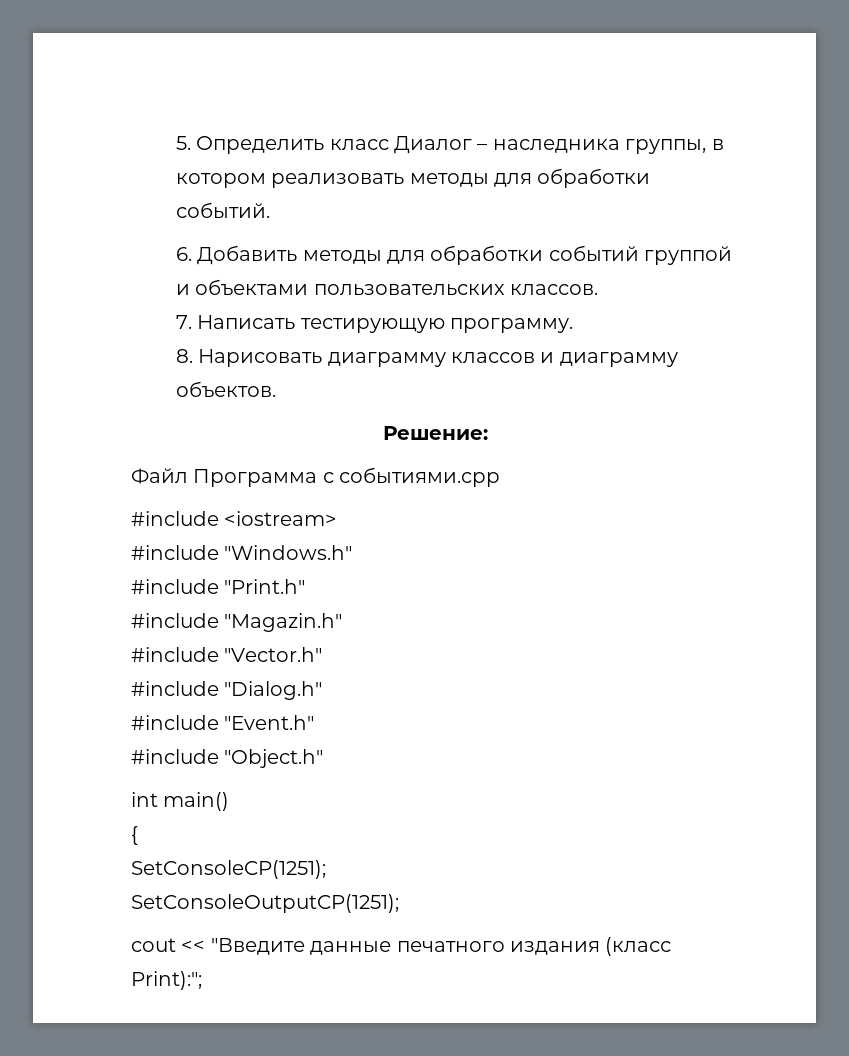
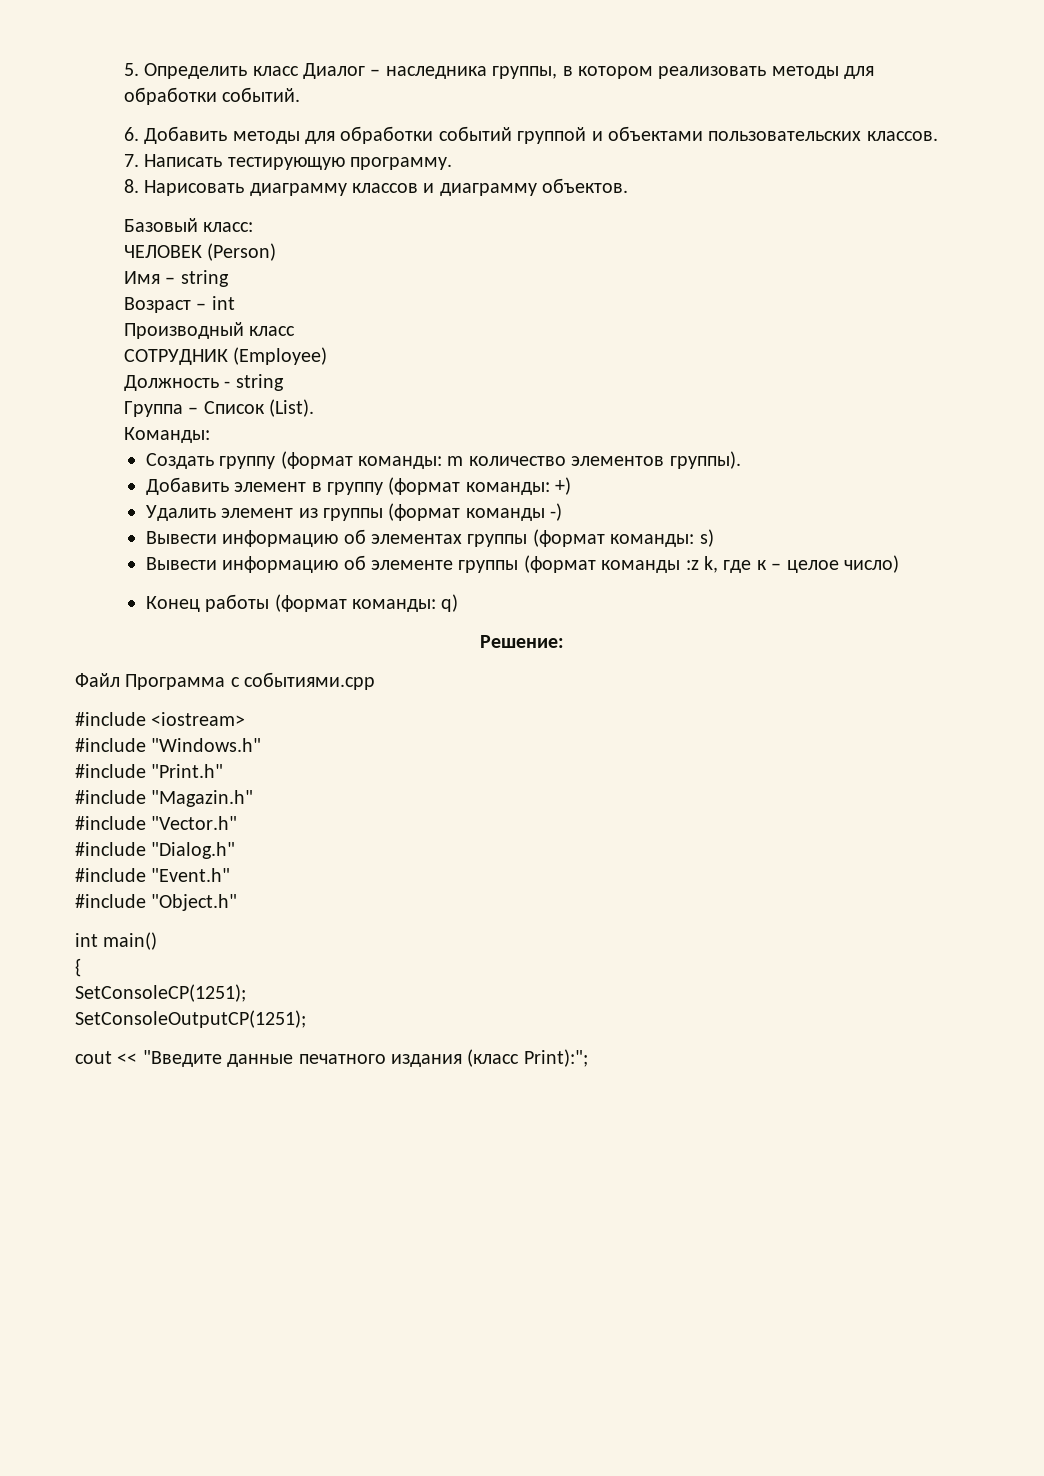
+ Базовый класс:
+ ЧЕЛОВЕК (Person)
+ Имя – string
+ Возраст – int
+ Производный класс
+ СОТРУДНИК (Employee)
+ Должность - string
+ Группа – Список (List).
+ Команды:
+ Создать группу (формат команды: m количество элементов группы).
+ Добавить элемент в группу (формат команды: +)
+ Удалить элемент из группы (формат команды -)
+ Вывести информацию об элементах группы (формат команды: s)
+ Вывести информацию об элементе группы (формат команды :z k, где к – целое число)
+ Конец работы (формат команды: q)

